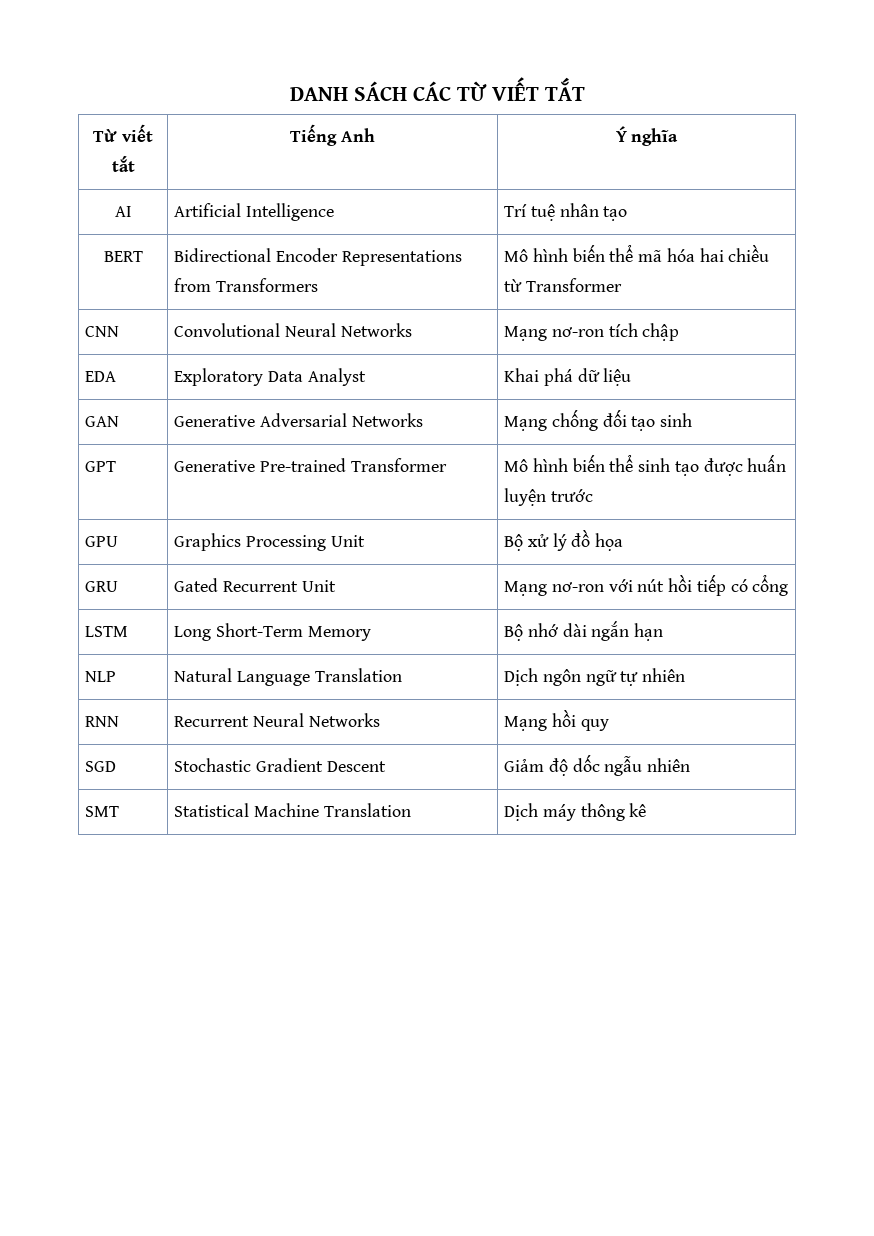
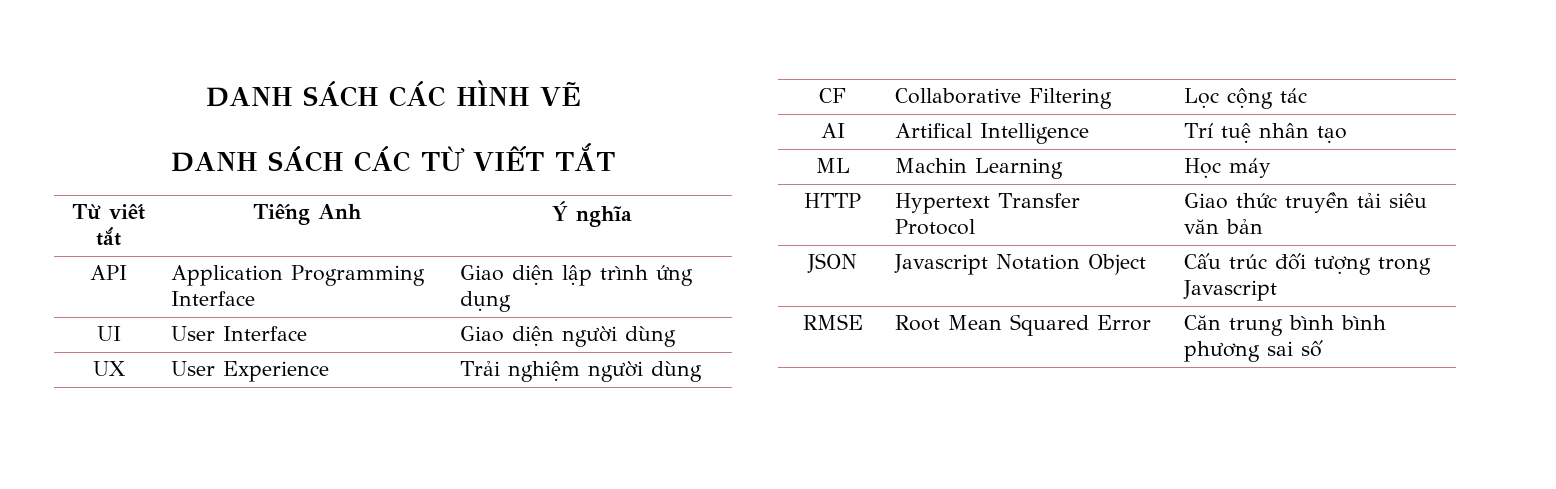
+ DANH SÁCH CÁC HÌNH VẼ
+ API | Application Programming Interface | Giao diện lập trình ứng dụng
+ UI | User Interface | Giao diện người dùng
+ UX | User Experience | Trải nghiệm người dùng
+ CF | Collaborative Filtering | Lọc cộng tác
- AI | Artificial Intelligence | Trí tuệ nhân tạo
+ AI | Artifical Intelligence | Trí tuệ nhân tạo
- BERT | Bidirectional Encoder Representations from Transformers | Mô hình biến thể mã hóa hai chiều từ Transformer
- CNN | Convolutional Neural Networks | Mạng nơ-ron tích chập
- EDA | Exploratory Data Analyst | Khai phá dữ liệu
- GAN | Generative Adversarial Networks | Mạng chống đối tạo sinh
- GPT | Generative Pre-trained Transformer | Mô hình biến thể sinh tạo được huấn luyện trước
- GPU | Graphics Processing Unit | Bộ xử lý đồ họa
- GRU | Gated Recurrent Unit | Mạng nơ-ron với nút hồi tiếp có cổng
- LSTM | Long Short-Term Memory | Bộ nhớ dài ngắn hạn
- NLP | Natural Language Translation | Dịch ngôn ngữ tự nhiên
- RNN | Recurrent Neural Networks | Mạng hồi quy
- SGD | Stochastic Gradient Descent | Giảm độ dốc ngẫu nhiên
- SMT | Statistical Machine Translation | Dịch máy thông kê
+ ML | Machin Learning | Học máy
+ HTTP | Hypertext Transfer Protocol | Giao thức truyền tải siêu văn bản
+ JSON | Javascript Notation Object | Cấu trúc đối tượng trong Javascript
+ RMSE | Root Mean Squared Error | Căn trung bình bình phương sai số

